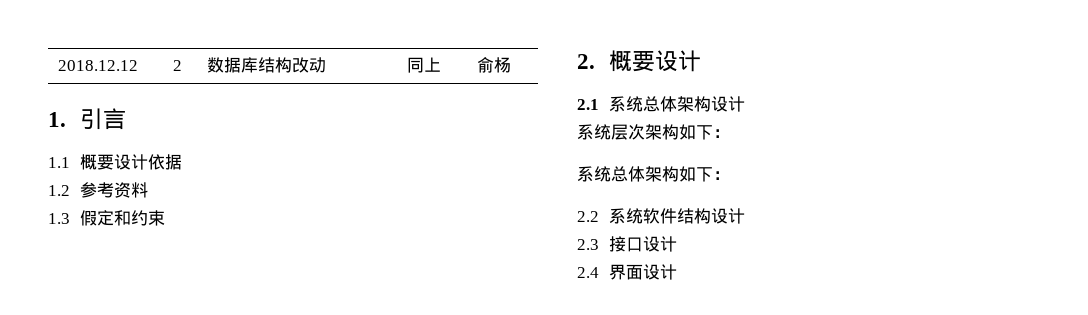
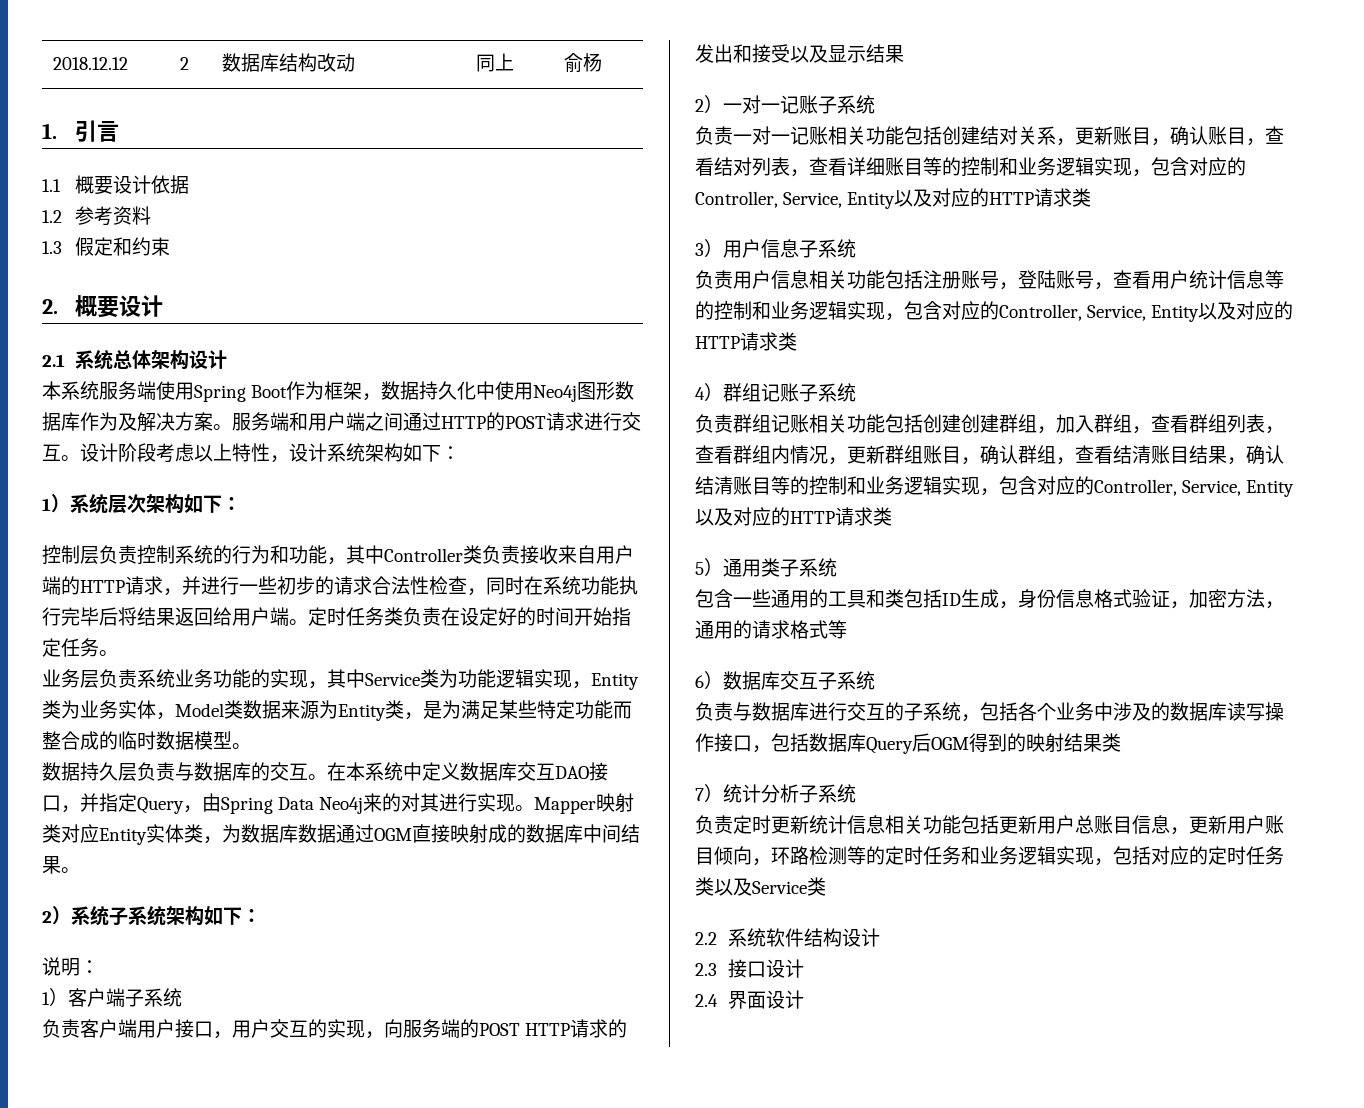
- 系统层次架构如下：
+ 本系统服务端使用Spring Boot作为框架，数据持久化中使用Neo4j图形数据库作为及解决方案。服务端和用户端之间通过HTTP的POST请求进行交互。设计阶段考虑以上特性，设计系统架构如下：
+ 1）系统层次架构如下：
- 系统总体架构如下：
+ 控制层负责控制系统的行为和功能，其中Controller类负责接收来自用户端的HTTP请求，并进行一些初步的请求合法性检查，同时在系统功能执行完毕后将结果返回给用户端。定时任务类负责在设定好的时间开始指定任务。
+ 业务层负责系统业务功能的实现，其中Service类为功能逻辑实现，Entity类为业务实体，Model类数据来源为Entity类，是为满足某些特定功能而整合成的临时数据模型。
+ 数据持久层负责与数据库的交互。在本系统中定义数据库交互DAO接口，并指定Query，由Spring Data Neo4j来的对其进行实现。Mapper映射类对应Entity实体类，为数据库数据通过OGM直接映射成的数据库中间结果。
+ 2）系统子系统架构如下：
+ 说明：
+ 1）客户端子系统
+ 负责客户端用户接口，用户交互的实现，向服务端的POST HTTP请求的发出和接受以及显示结果
+ 2）一对一记账子系统
+ 负责一对一记账相关功能包括创建结对关系，更新账目，确认账目，查看结对列表，查看详细账目等的控制和业务逻辑实现，包含对应的Controller, Service, Entity以及对应的HTTP请求类
+ 3）用户信息子系统
+ 负责用户信息相关功能包括注册账号，登陆账号，查看用户统计信息等的控制和业务逻辑实现，包含对应的Controller, Service, Entity以及对应的HTTP请求类
+ 4）群组记账子系统
+ 负责群组记账相关功能包括创建创建群组，加入群组，查看群组列表，查看群组内情况，更新群组账目，确认群组，查看结清账目结果，确认结清账目等的控制和业务逻辑实现，包含对应的Controller, Service, Entity以及对应的HTTP请求类
+ 5）通用类子系统
+ 包含一些通用的工具和类包括ID生成，身份信息格式验证，加密方法，通用的请求格式等
+ 6）数据库交互子系统
+ 负责与数据库进行交互的子系统，包括各个业务中涉及的数据库读写操作接口，包括数据库Query后OGM得到的映射结果类
+ 7）统计分析子系统
+ 负责定时更新统计信息相关功能包括更新用户总账目信息，更新用户账目倾向，环路检测等的定时任务和业务逻辑实现，包括对应的定时任务类以及Service类

